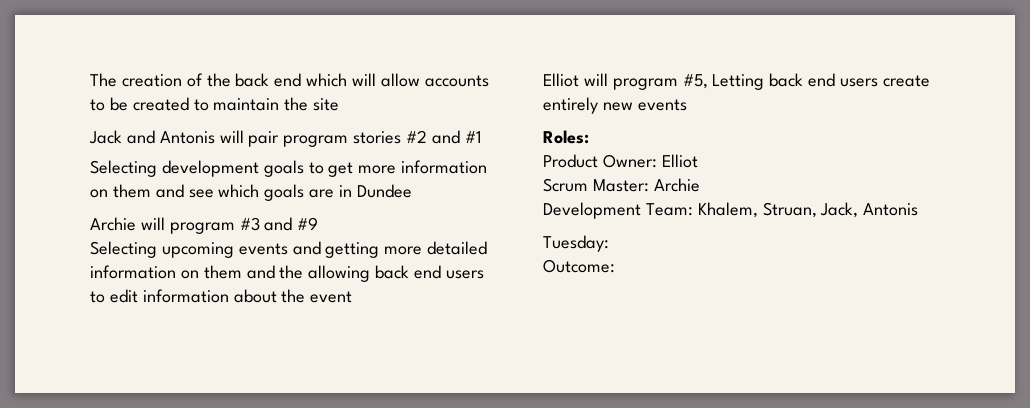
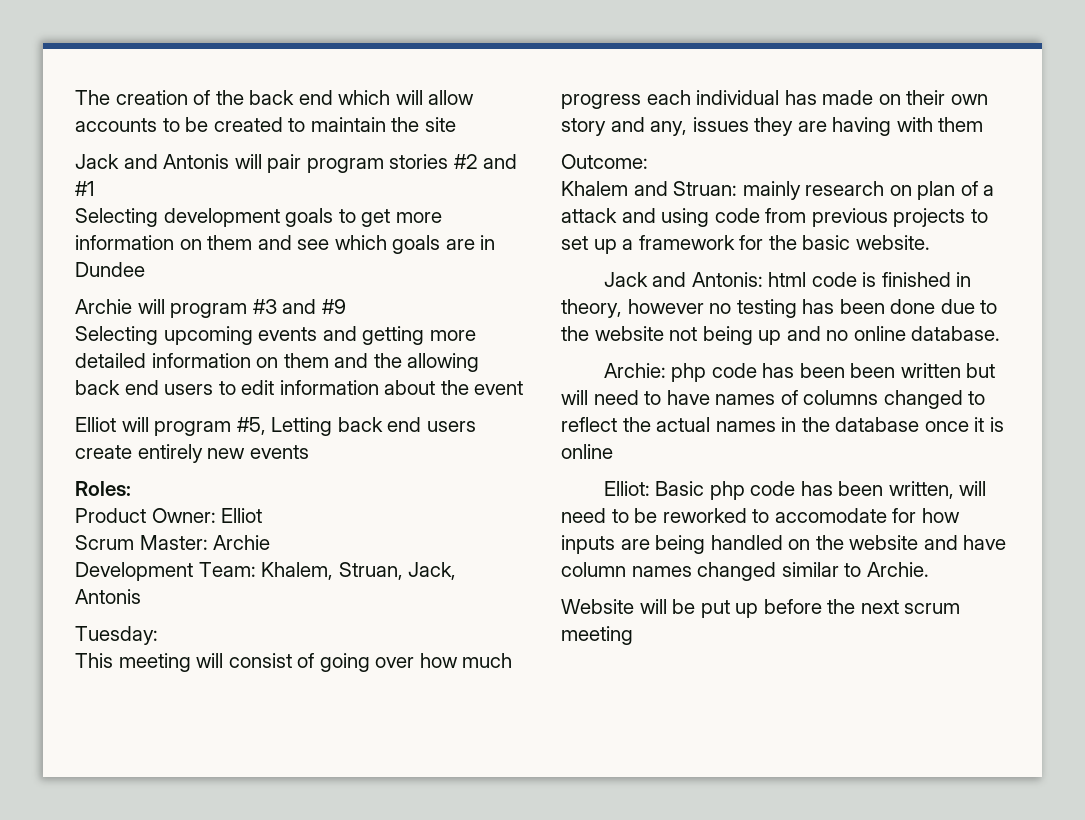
+ This meeting will consist of going over how much progress each individual has made on their own story and any, issues they are having with them
  Outcome:
+ Khalem and Struan: mainly research on plan of a attack and using code from previous projects to set up a framework for the basic website.
+ Jack and Antonis: html code is finished in theory, however no testing has been done due to the website not being up and no online database.
+ Archie: php code has been been written but will need to have names of columns changed to reflect the actual names in the database once it is online
+ Elliot: Basic php code has been written, will need to be reworked to accomodate for how inputs are being handled on the website and have column names changed similar to Archie.
+ Website will be put up before the next scrum meeting

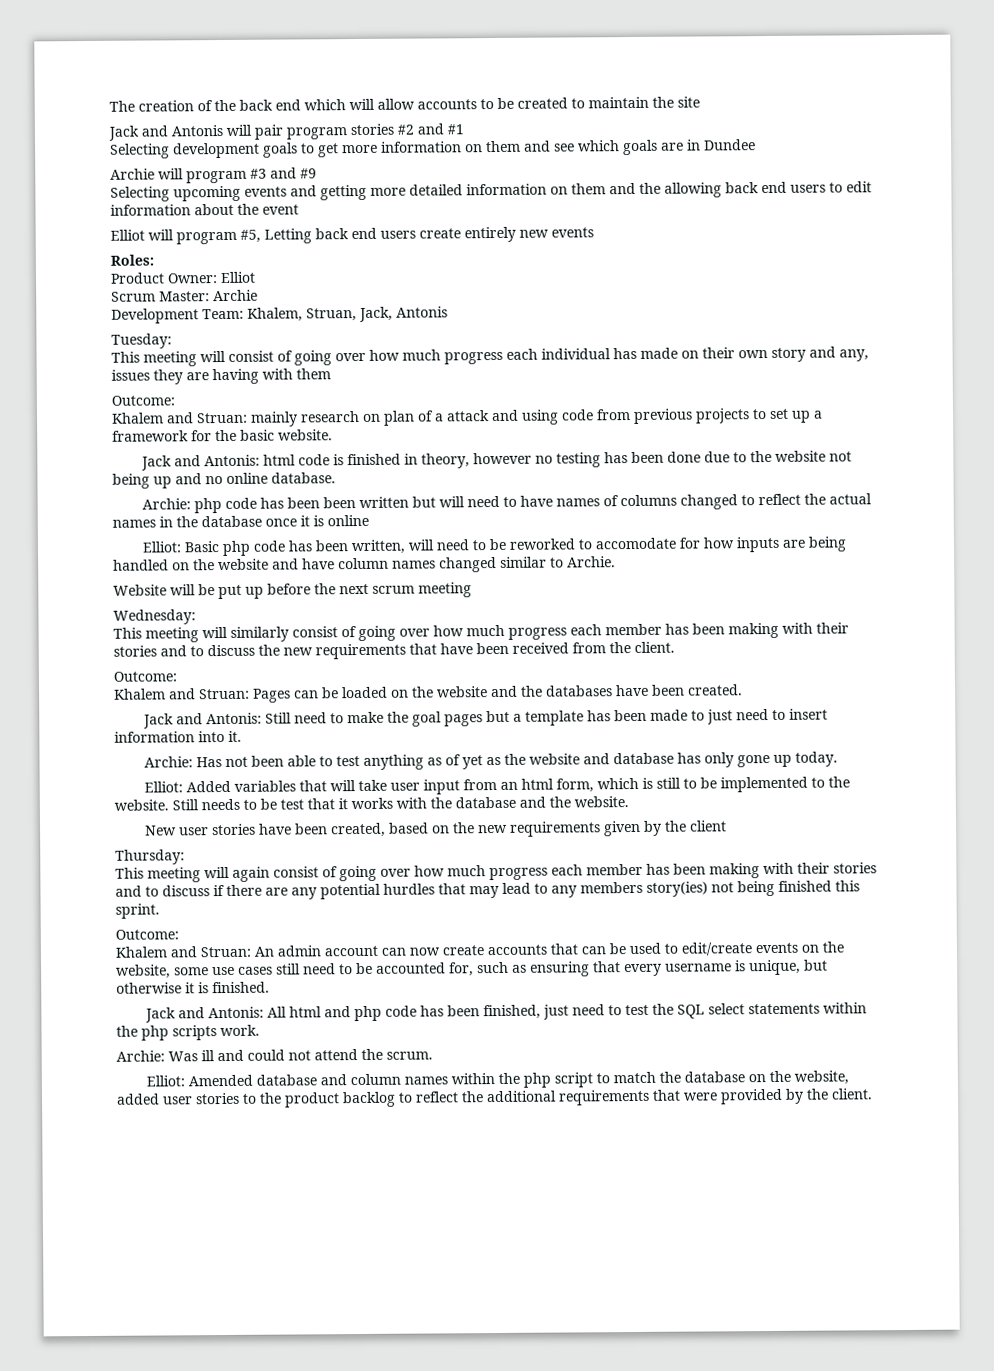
+ Wednesday:
+ This meeting will similarly consist of going over how much progress each member has been making with their stories and to discuss the new requirements that have been received from the client.
+ Outcome:
+ Khalem and Struan: Pages can be loaded on the website and the databases have been created.
+ Jack and Antonis: Still need to make the goal pages but a template has been made to just need to insert information into it.
+ Archie: Has not been able to test anything as of yet as the website and database has only gone up today.
+ Elliot: Added variables that will take user input from an html form, which is still to be implemented to the website. Still needs to be test that it works with the database and the website.
+ New user stories have been created, based on the new requirements given by the client
+ Thursday:
+ This meeting will again consist of going over how much progress each member has been making with their stories and to discuss if there are any potential hurdles that may lead to any members story(ies) not being finished this sprint.
+ Outcome:
+ Khalem and Struan: An admin account can now create accounts that can be used to edit/create events on the website, some use cases still need to be accounted for, such as ensuring that every username is unique, but otherwise it is finished.
+ Jack and Antonis: All html and php code has been finished, just need to test the SQL select statements within the php scripts work.
+ Archie: Was ill and could not attend the scrum.
+ Elliot: Amended database and column names within the php script to match the database on the website, added user stories to the product backlog to reflect the additional requirements that were provided by the client.

